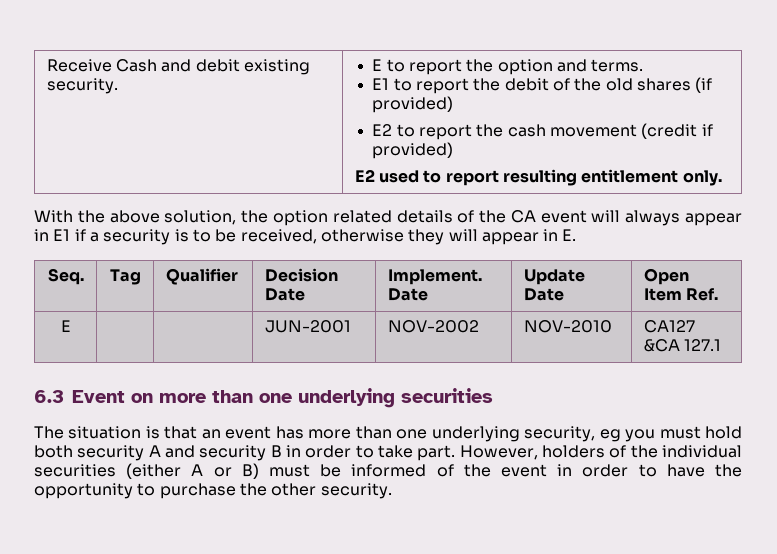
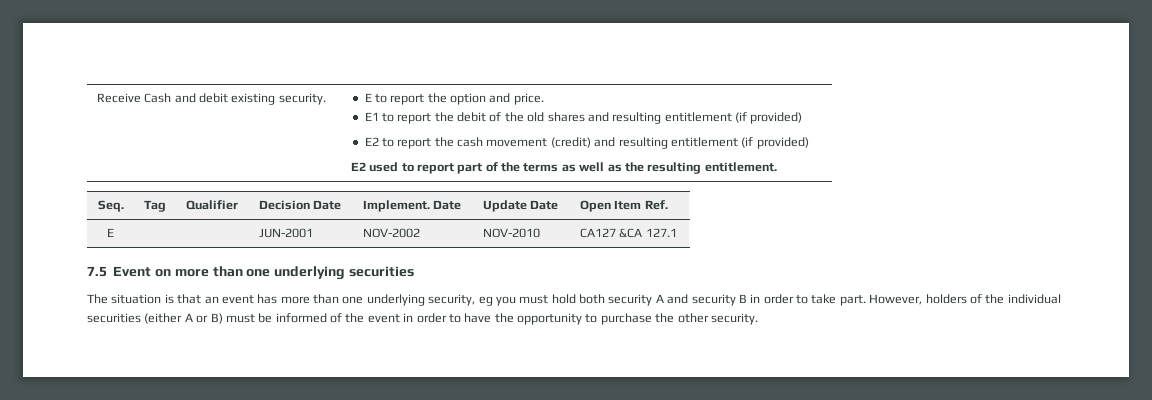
- E to report the option and terms.
+ E to report the option and price.
- E1 to report the debit of the old shares (if provided)
+ E1 to report the debit of the old shares and resulting entitlement (if provided)
- E2 to report the cash movement (credit if provided)
+ E2 to report the cash movement (credit) and resulting entitlement (if provided)
- E2 used to report resulting entitlement only.
- With the above solution, the option related details of the CA event will always appear in E1 if a security is to be received, otherwise they will appear in E.
+ E2 used to report part of the terms as well as the resulting entitlement.
- 6.3 Event on more than one underlying securities
+ 7.5 Event on more than one underlying securities

